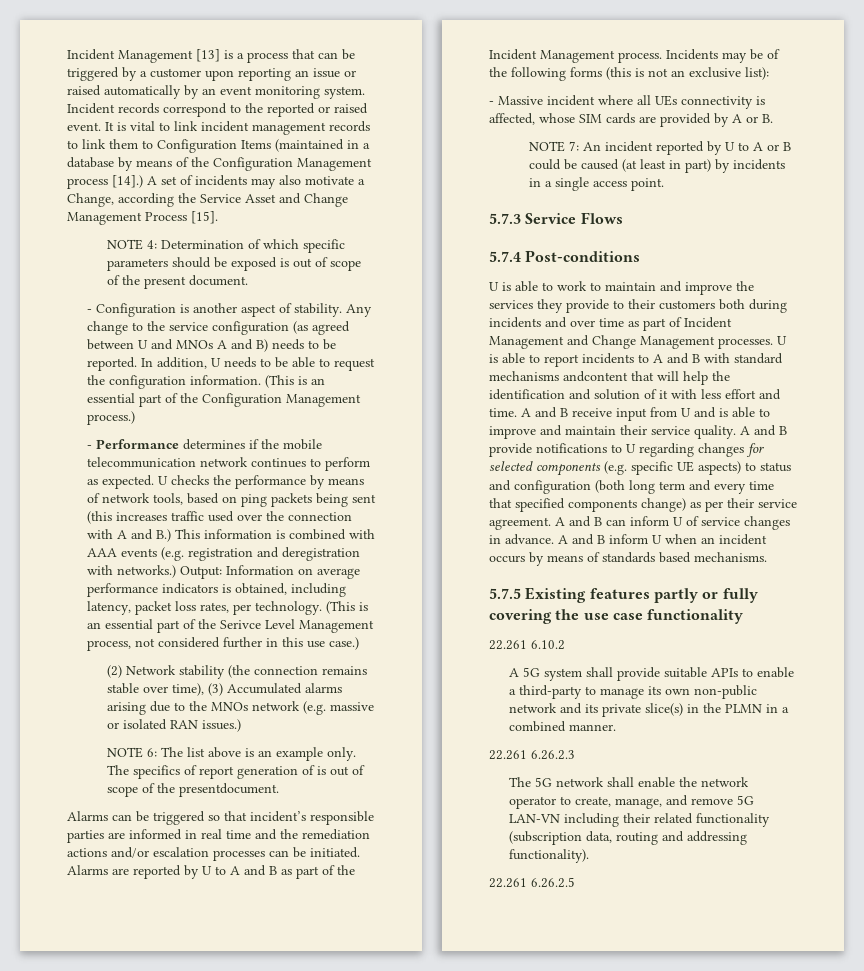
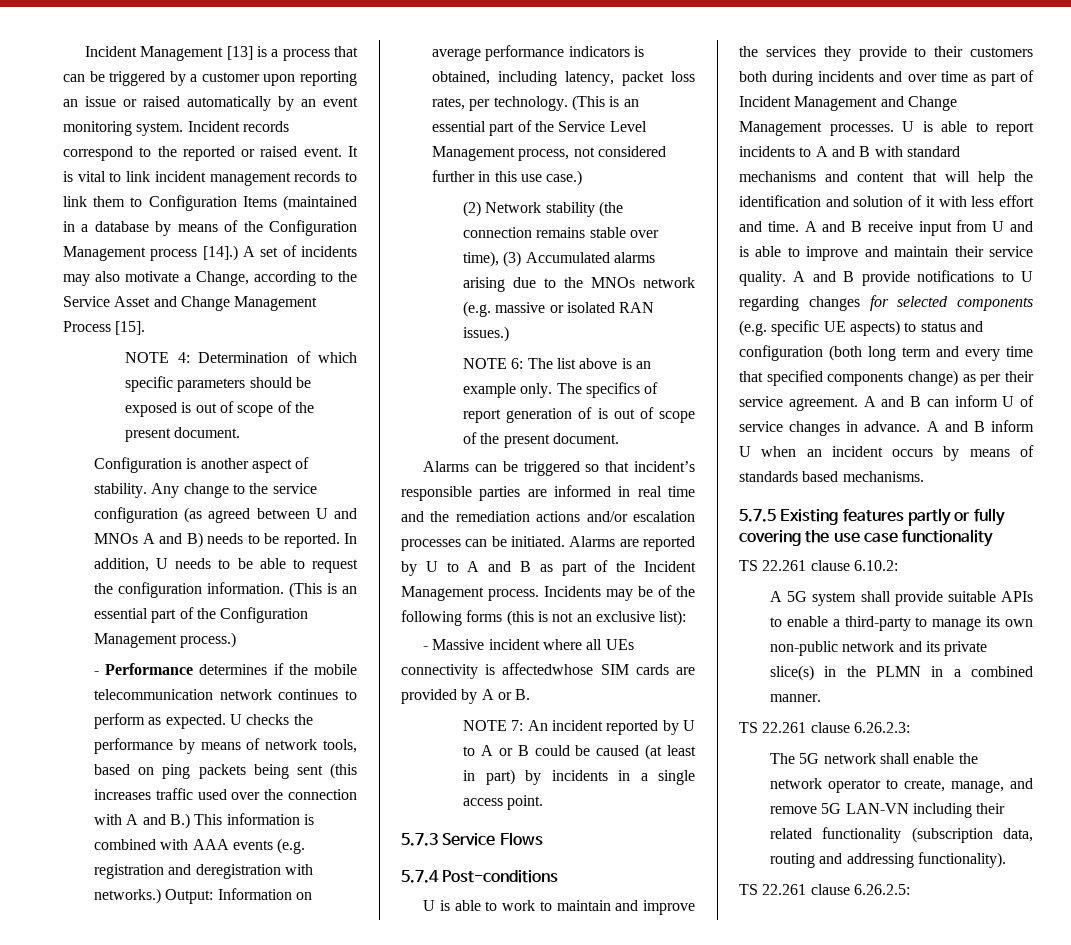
- A set of incidents may also motivate a Change, according the Service Asset and Change Management Process [15].
+ A set of incidents may also motivate a Change, according to the Service Asset and Change Management Process [15].
- - Configuration is another aspect of stability.
+ Configuration is another aspect of stability.
- (This is an essential part of the Serivce Level Management process, not considered further in this use case.)
+ (This is an essential part of the Service Level Management process, not considered further in this use case.)
- The specifics of report generation of is out of scope of the presentdocument.
+ The specifics of report generation of is out of scope of the present document.
- - Massive incident where all UEs connectivity is affected, whose SIM cards are provided by A or B.
+ - Massive incident where all UEs connectivity is affectedwhose SIM cards are provided by A or B.
- U is able to report incidents to A and B with standard mechanisms andcontent that will help the identification and solution of it with less effort and time.
+ U is able to report incidents to A and B with standard mechanisms and content that will help the identification and solution of it with less effort and time.
- 22.261 6.10.2
+ TS 22.261 clause 6.10.2:
- 22.261 6.26.2.3
+ TS 22.261 clause 6.26.2.3:
- 22.261 6.26.2.5
+ TS 22.261 clause 6.26.2.5:

